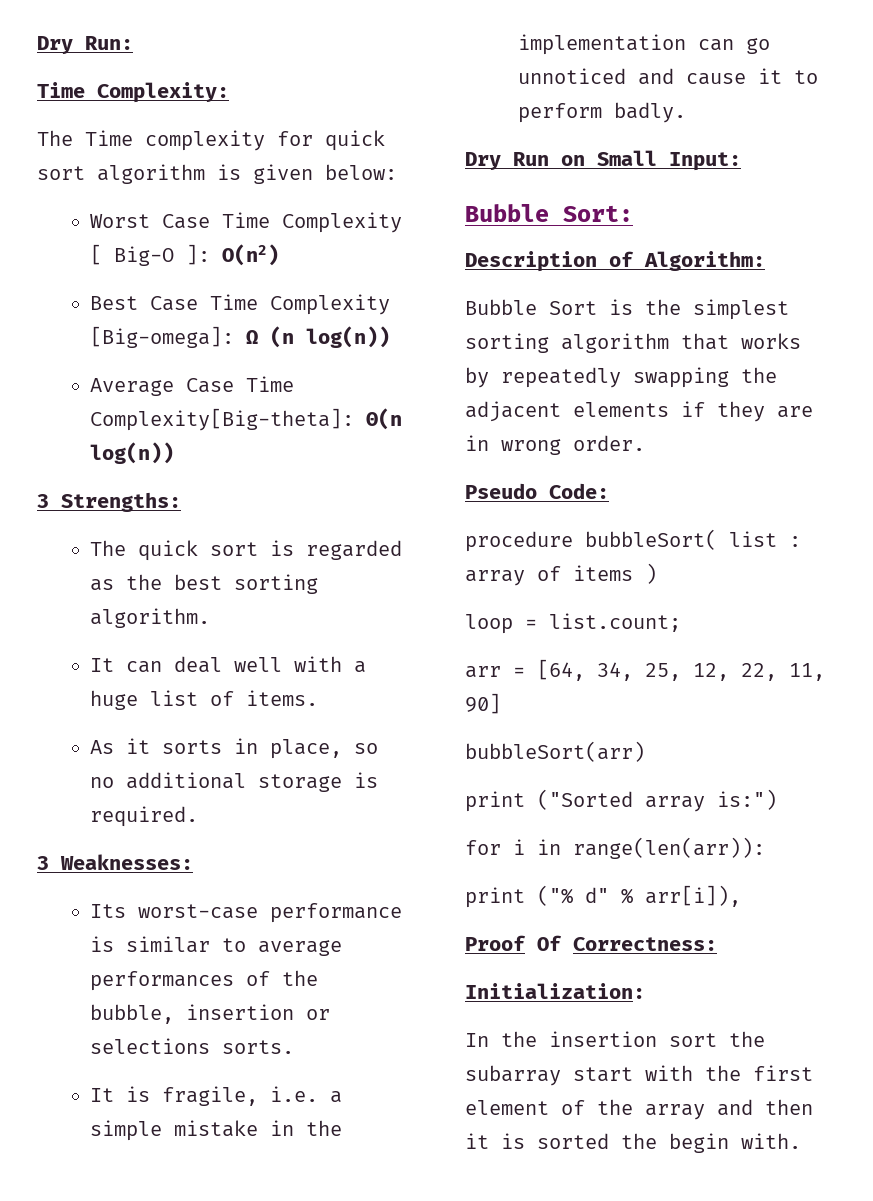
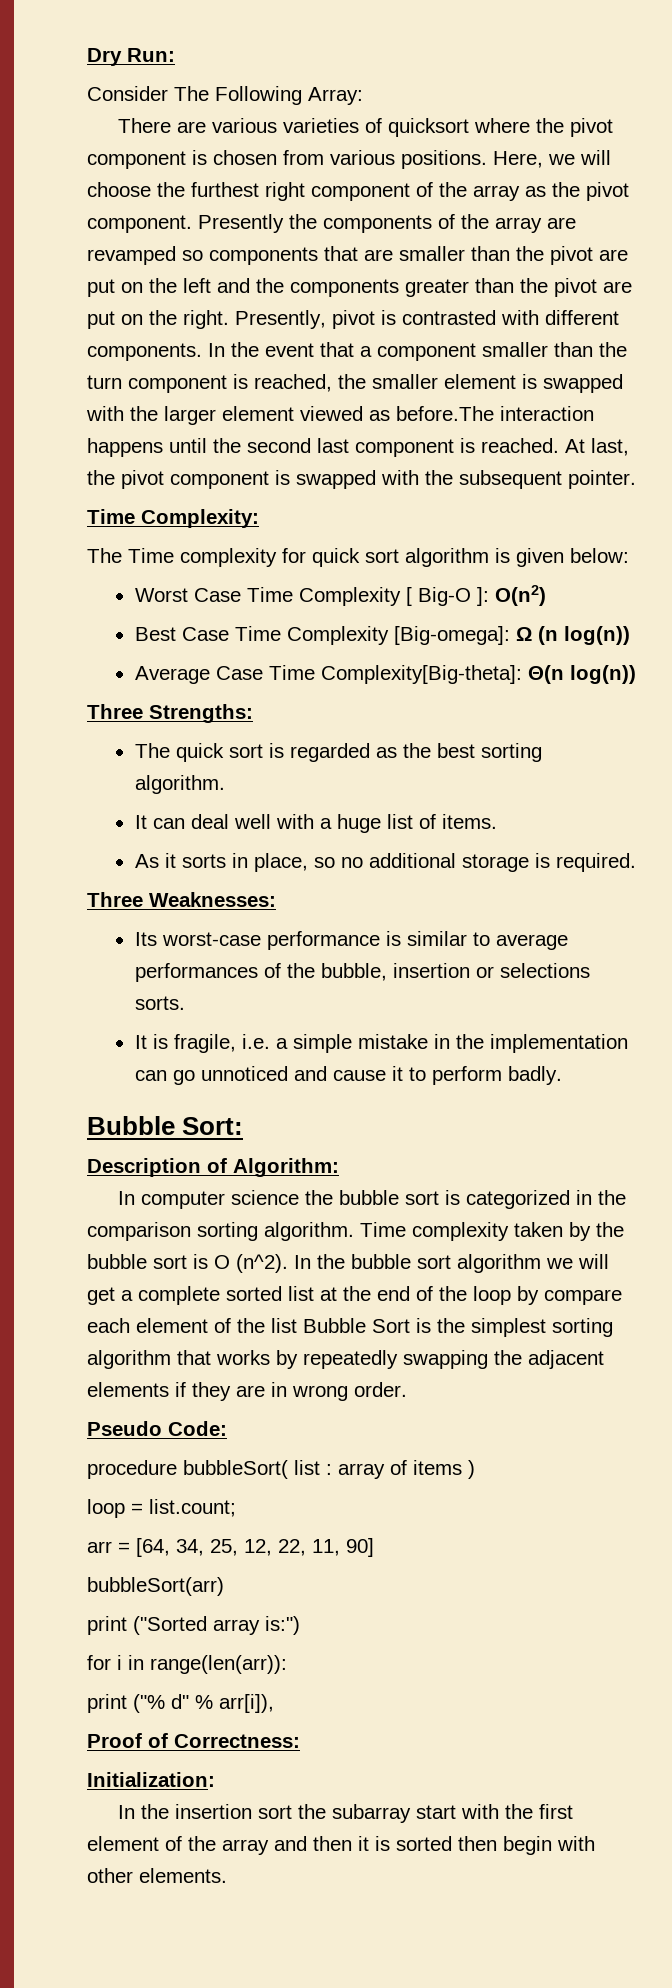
+ Consider The Following Array:
+ There are various varieties of quicksort where the pivot component is chosen from various positions. Here, we will choose the furthest right component of the array as the pivot component. Presently the components of the array are revamped so components that are smaller than the pivot are put on the left and the components greater than the pivot are put on the right. Presently, pivot is contrasted with different components. In the event that a component smaller than the turn component is reached, the smaller element is swapped with the larger element viewed as before.The interaction happens until the second last component is reached. At last, the pivot component is swapped with the subsequent pointer.
- 3 Strengths:
+ Three Strengths:
- 3 Weaknesses:
+ Three Weaknesses:
- Dry Run on Small Input:
- Bubble Sort is the simplest sorting algorithm that works by repeatedly swapping the adjacent elements if they are in wrong order.
+ In computer science the bubble sort is categorized in the comparison sorting algorithm. Time complexity taken by the bubble sort is O (n^2). In the bubble sort algorithm we will get a complete sorted list at the end of the loop by compare each element of the list Bubble Sort is the simplest sorting algorithm that works by repeatedly swapping the adjacent elements if they are in wrong order.
- Proof Of Correctness:
+ Proof of Correctness:
- In the insertion sort the subarray start with the first element of the array and then it is sorted the begin with.
+ In the insertion sort the subarray start with the first element of the array and then it is sorted then begin with other elements.

